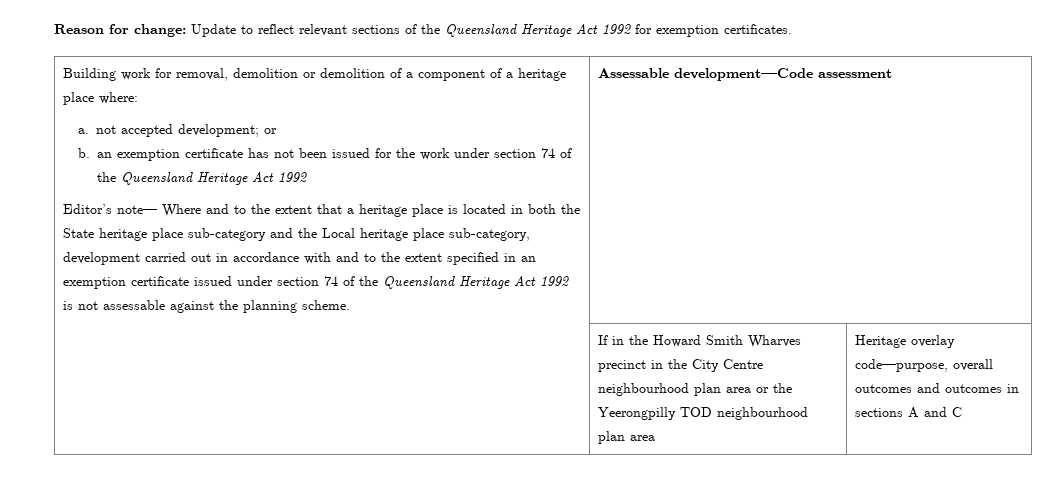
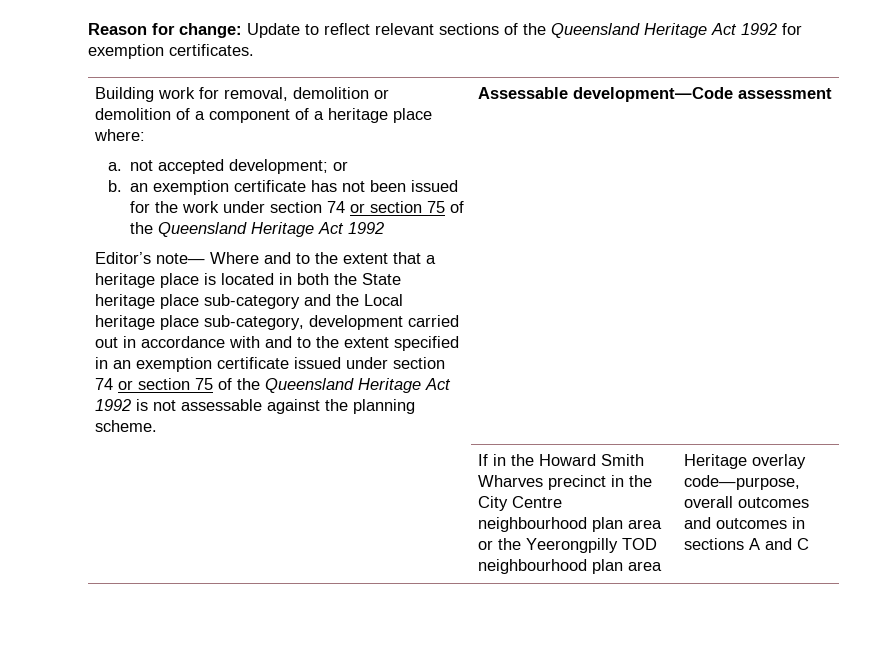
- b. an exemption certificate has not been issued for the work under section 74 of the Queensland Heritage Act 1992
+ b. an exemption certificate has not been issued for the work under section 74 or section 75 of the Queensland Heritage Act 1992
- Editor’s note— Where and to the extent that a heritage place is located in both the State heritage place sub-category and the Local heritage place sub-category, development carried out in accordance with and to the extent specified in an exemption certificate issued under section 74 of the Queensland Heritage Act 1992 is not assessable against the planning scheme.
+ Editor’s note— Where and to the extent that a heritage place is located in both the State heritage place sub-category and the Local heritage place sub-category, development carried out in accordance with and to the extent specified in an exemption certificate issued under section 74 or section 75 of the Queensland Heritage Act 1992 is not assessable against the planning scheme.

